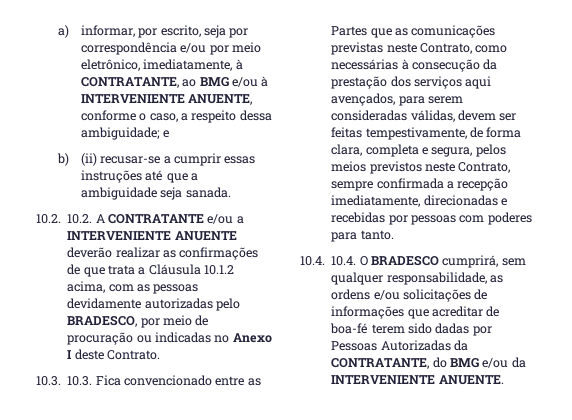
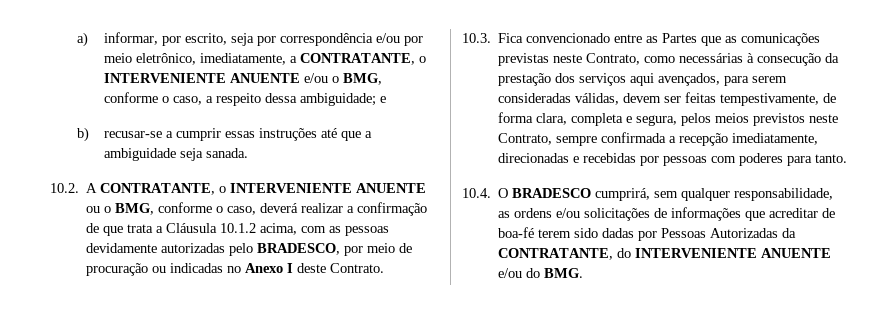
- a) informar, por escrito, seja por correspondência e/ou por meio eletrônico, imediatamente, à CONTRATANTE, ao BMG e/ou à INTERVENIENTE ANUENTE, conforme o caso, a respeito dessa ambiguidade; e
+ a) informar, por escrito, seja por correspondência e/ou por meio eletrônico, imediatamente, a CONTRATANTE, o INTERVENIENTE ANUENTE e/ou o BMG, conforme o caso, a respeito dessa ambiguidade; e
- b) (ii) recusar-se a cumprir essas instruções até que a ambiguidade seja sanada.
+ b) recusar-se a cumprir essas instruções até que a ambiguidade seja sanada.
- 10.2. 10.2. A CONTRATANTE e/ou a INTERVENIENTE ANUENTE deverão realizar as confirmações de que trata a Cláusula 10.1.2 acima, com as pessoas devidamente autorizadas pelo BRADESCO, por meio de procuração ou indicadas no Anexo I deste Contrato.
+ 10.2. A CONTRATANTE, o INTERVENIENTE ANUENTE ou o BMG, conforme o caso, deverá realizar a confirmação de que trata a Cláusula 10.1.2 acima, com as pessoas devidamente autorizadas pelo BRADESCO, por meio de procuração ou indicadas no Anexo I deste Contrato.
- 10.3. 10.3. Fica convencionado entre as Partes que as comunicações previstas neste Contrato, como necessárias à consecução da prestação dos serviços aqui avençados, para serem consideradas válidas, devem ser feitas tempestivamente, de forma clara, completa e segura, pelos meios previstos neste Contrato, sempre confirmada a recepção imediatamente, direcionadas e recebidas por pessoas com poderes para tanto.
+ 10.3. Fica convencionado entre as Partes que as comunicações previstas neste Contrato, como necessárias à consecução da prestação dos serviços aqui avençados, para serem consideradas válidas, devem ser feitas tempestivamente, de forma clara, completa e segura, pelos meios previstos neste Contrato, sempre confirmada a recepção imediatamente, direcionadas e recebidas por pessoas com poderes para tanto.
- 10.4. 10.4. O BRADESCO cumprirá, sem qualquer responsabilidade, as ordens e/ou solicitações de informações que acreditar de boa-fé terem sido dadas por Pessoas Autorizadas da CONTRATANTE, do BMG e/ou da INTERVENIENTE ANUENTE.
+ 10.4. O BRADESCO cumprirá, sem qualquer responsabilidade, as ordens e/ou solicitações de informações que acreditar de boa-fé terem sido dadas por Pessoas Autorizadas da CONTRATANTE, do INTERVENIENTE ANUENTE e/ou do BMG.

